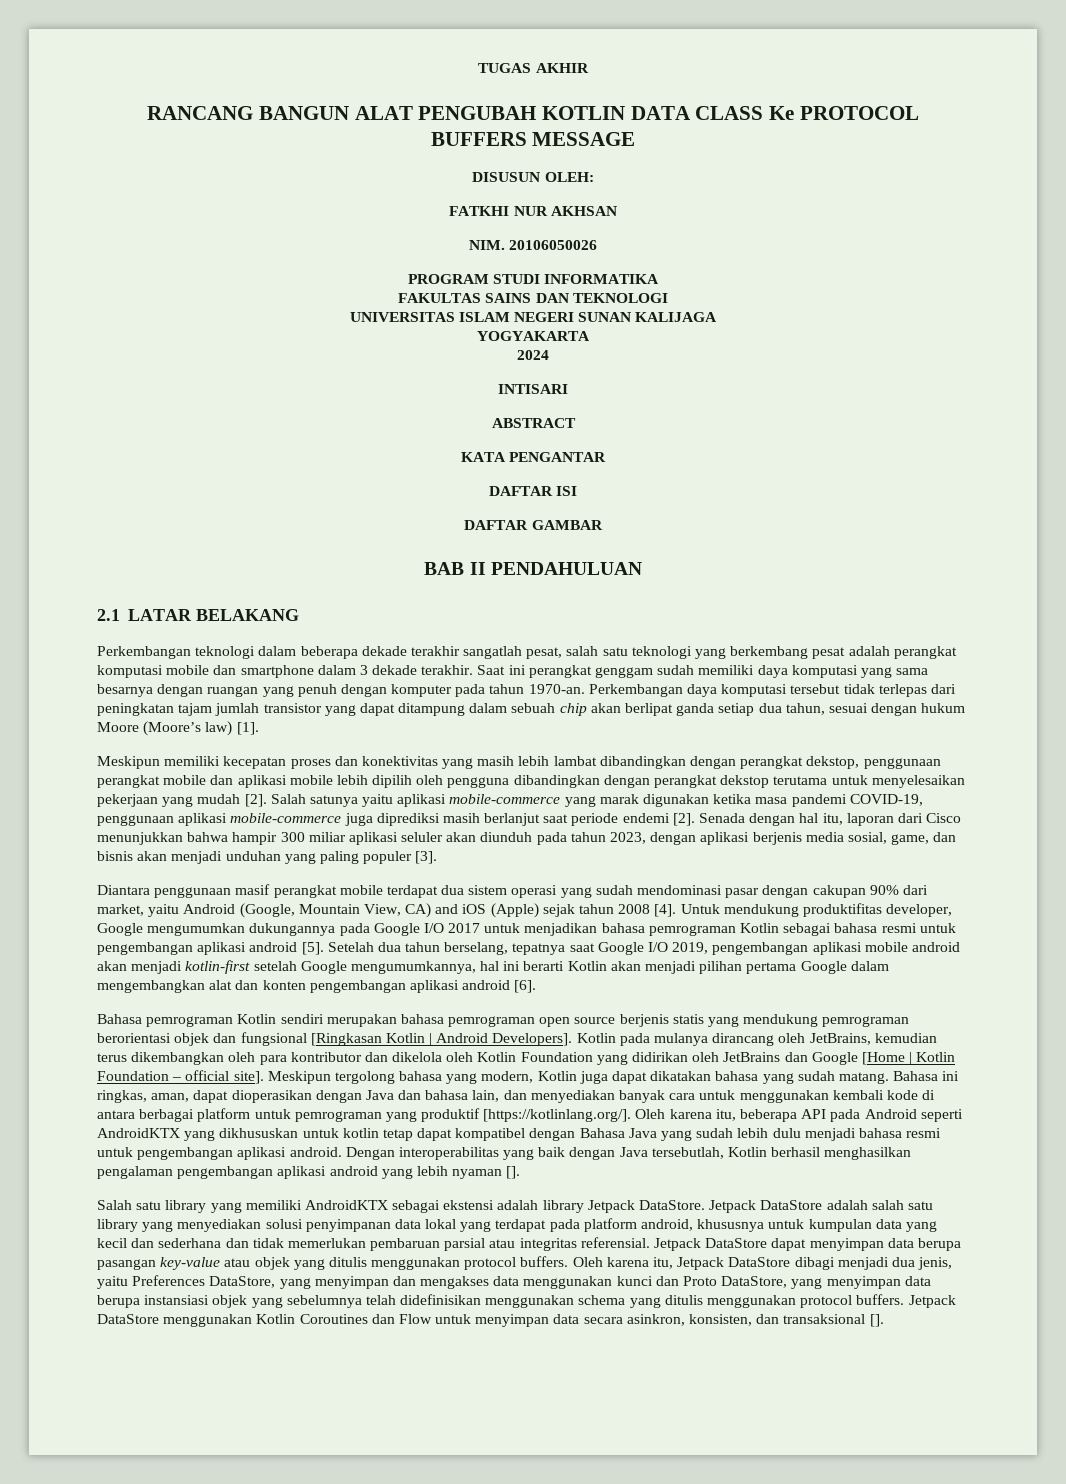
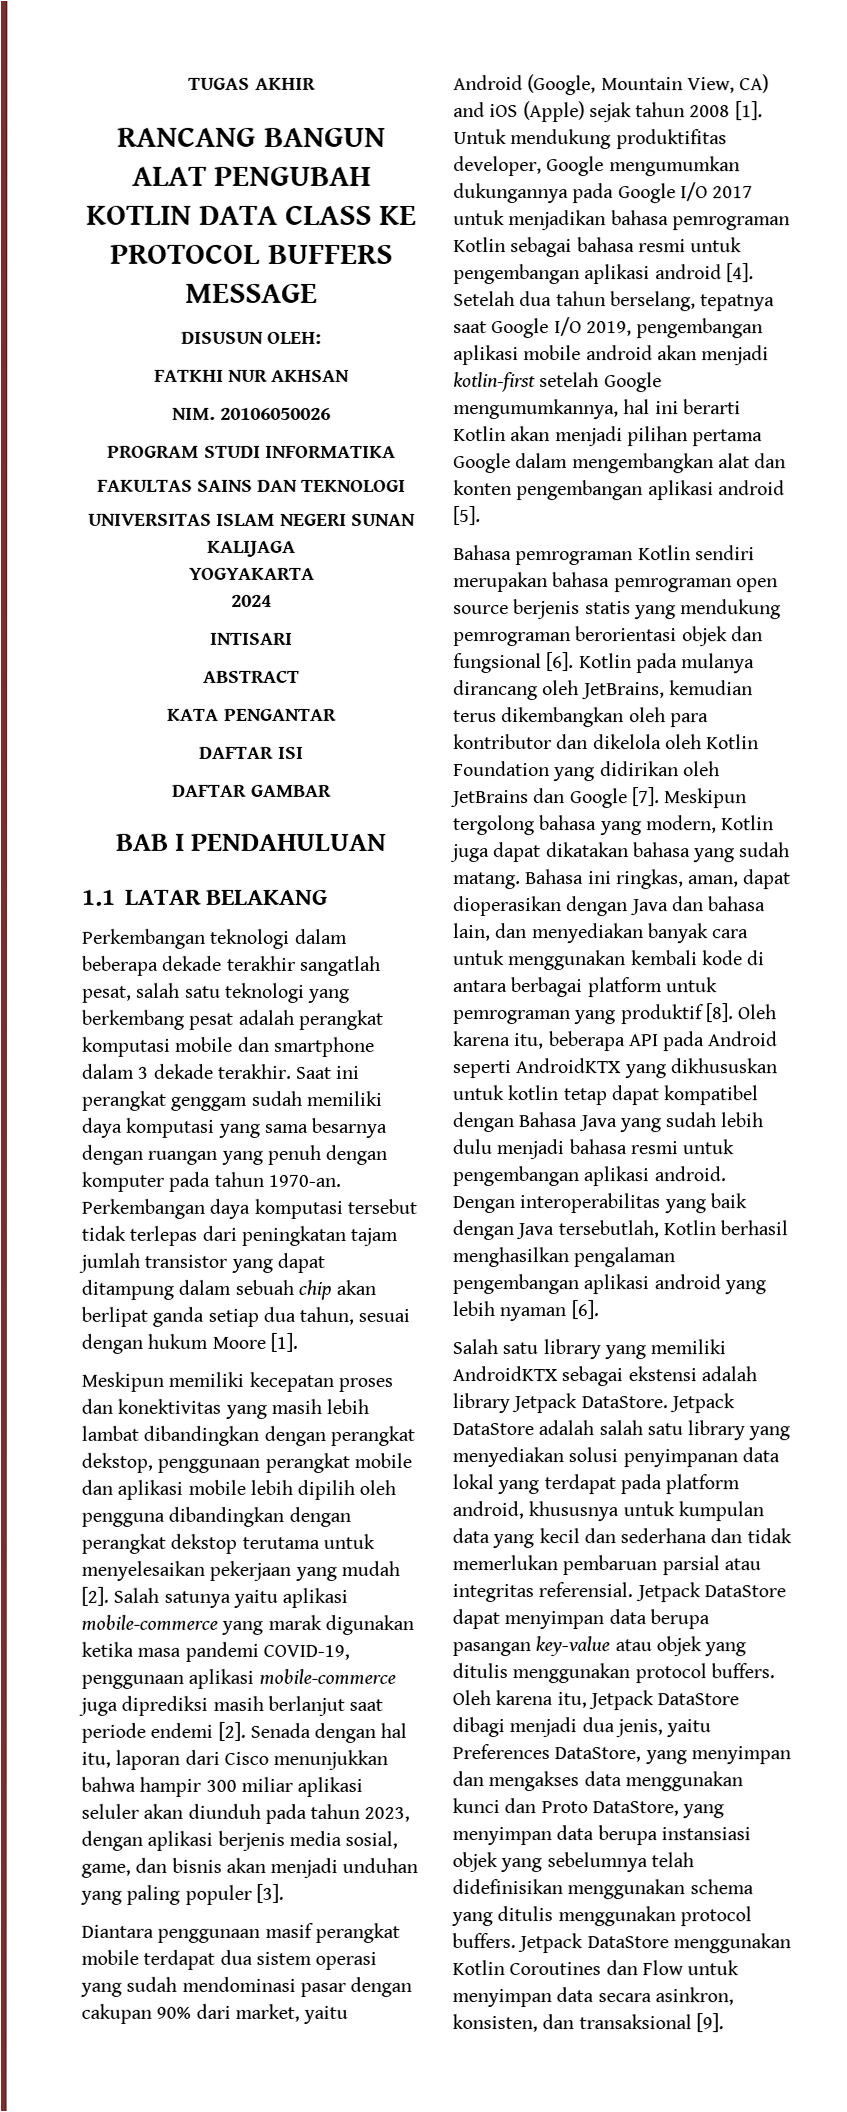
- RANCANG BANGUN ALAT PENGUBAH KOTLIN DATA CLASS Ke PROTOCOL BUFFERS MESSAGE
+ RANCANG BANGUN ALAT PENGUBAH KOTLIN DATA CLASS KE PROTOCOL BUFFERS MESSAGE
- BAB II PENDAHULUAN
+ BAB I PENDAHULUAN
- 2.1 LATAR BELAKANG
+ 1.1 LATAR BELAKANG
- Perkembangan daya komputasi tersebut tidak terlepas dari peningkatan tajam jumlah transistor yang dapat ditampung dalam sebuah chip akan berlipat ganda setiap dua tahun, sesuai dengan hukum Moore (Moore’s law) [1].
+ Perkembangan daya komputasi tersebut tidak terlepas dari peningkatan tajam jumlah transistor yang dapat ditampung dalam sebuah chip akan berlipat ganda setiap dua tahun, sesuai dengan hukum Moore [1].
- Diantara penggunaan masif perangkat mobile terdapat dua sistem operasi yang sudah mendominasi pasar dengan cakupan 90% dari market, yaitu Android (Google, Mountain View, CA) and iOS (Apple) sejak tahun 2008 [4].
+ Diantara penggunaan masif perangkat mobile terdapat dua sistem operasi yang sudah mendominasi pasar dengan cakupan 90% dari market, yaitu Android (Google, Mountain View, CA) and iOS (Apple) sejak tahun 2008 [1].
- Untuk mendukung produktifitas developer, Google mengumumkan dukungannya pada Google I/O 2017 untuk menjadikan bahasa pemrograman Kotlin sebagai bahasa resmi untuk pengembangan aplikasi android [5].
+ Untuk mendukung produktifitas developer, Google mengumumkan dukungannya pada Google I/O 2017 untuk menjadikan bahasa pemrograman Kotlin sebagai bahasa resmi untuk pengembangan aplikasi android [4].
- Setelah dua tahun berselang, tepatnya saat Google I/O 2019, pengembangan aplikasi mobile android akan menjadi kotlin-first setelah Google mengumumkannya, hal ini berarti Kotlin akan menjadi pilihan pertama Google dalam mengembangkan alat dan konten pengembangan aplikasi android [6].
+ Setelah dua tahun berselang, tepatnya saat Google I/O 2019, pengembangan aplikasi mobile android akan menjadi kotlin-first setelah Google mengumumkannya, hal ini berarti Kotlin akan menjadi pilihan pertama Google dalam mengembangkan alat dan konten pengembangan aplikasi android [5].
- Bahasa pemrograman Kotlin sendiri merupakan bahasa pemrograman open source berjenis statis yang mendukung pemrograman berorientasi objek dan fungsional [Ringkasan Kotlin | Android Developers].
+ Bahasa pemrograman Kotlin sendiri merupakan bahasa pemrograman open source berjenis statis yang mendukung pemrograman berorientasi objek dan fungsional [6].
- Kotlin pada mulanya dirancang oleh JetBrains, kemudian terus dikembangkan oleh para kontributor dan dikelola oleh Kotlin Foundation yang didirikan oleh JetBrains dan Google [Home | Kotlin Foundation – official site].
+ Kotlin pada mulanya dirancang oleh JetBrains, kemudian terus dikembangkan oleh para kontributor dan dikelola oleh Kotlin Foundation yang didirikan oleh JetBrains dan Google [7].
- Bahasa ini ringkas, aman, dapat dioperasikan dengan Java dan bahasa lain, dan menyediakan banyak cara untuk menggunakan kembali kode di antara berbagai platform untuk pemrograman yang produktif [https://kotlinlang.org/]. Oleh karena itu, beberapa API pada Android seperti AndroidKTX yang dikhususkan untuk kotlin tetap dapat kompatibel dengan Bahasa Java yang sudah lebih dulu menjadi bahasa resmi untuk pengembangan aplikasi android.
+ Bahasa ini ringkas, aman, dapat dioperasikan dengan Java dan bahasa lain, dan menyediakan banyak cara untuk menggunakan kembali kode di antara berbagai platform untuk pemrograman yang produktif [8]. Oleh karena itu, beberapa API pada Android seperti AndroidKTX yang dikhususkan untuk kotlin tetap dapat kompatibel dengan Bahasa Java yang sudah lebih dulu menjadi bahasa resmi untuk pengembangan aplikasi android.
- Dengan interoperabilitas yang baik dengan Java tersebutlah, Kotlin berhasil menghasilkan pengalaman pengembangan aplikasi android yang lebih nyaman [].
+ Dengan interoperabilitas yang baik dengan Java tersebutlah, Kotlin berhasil menghasilkan pengalaman pengembangan aplikasi android yang lebih nyaman [6].
- Jetpack DataStore menggunakan Kotlin Coroutines dan Flow untuk menyimpan data secara asinkron, konsisten, dan transaksional [].
+ Jetpack DataStore menggunakan Kotlin Coroutines dan Flow untuk menyimpan data secara asinkron, konsisten, dan transaksional [9].

